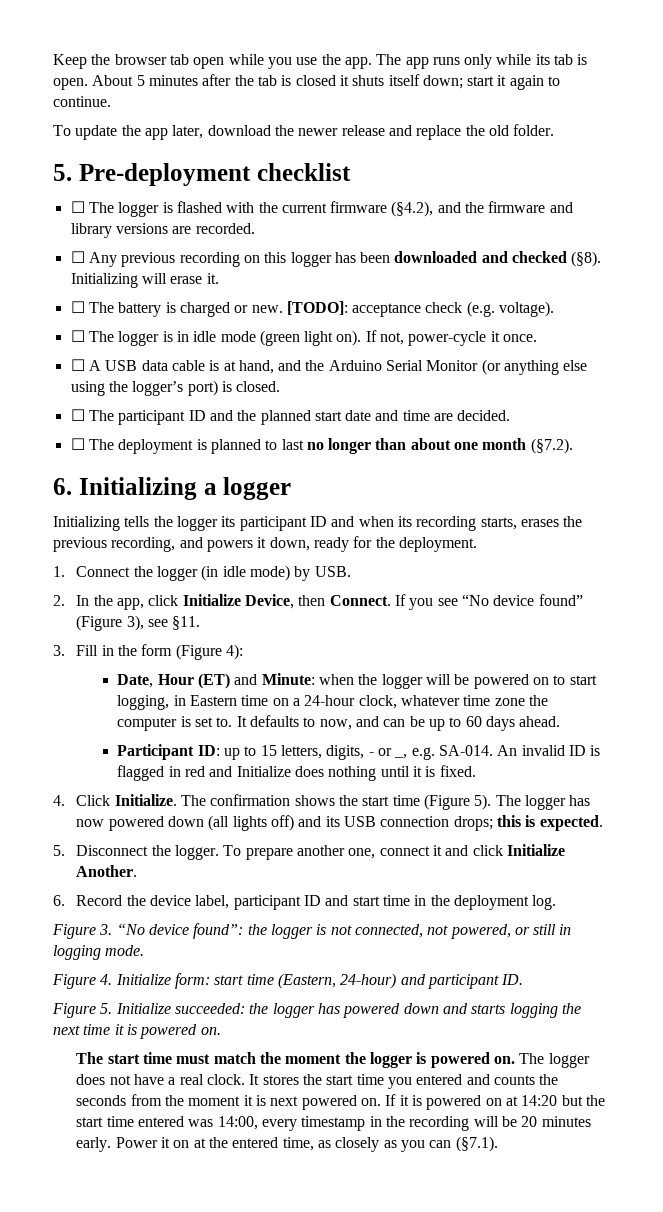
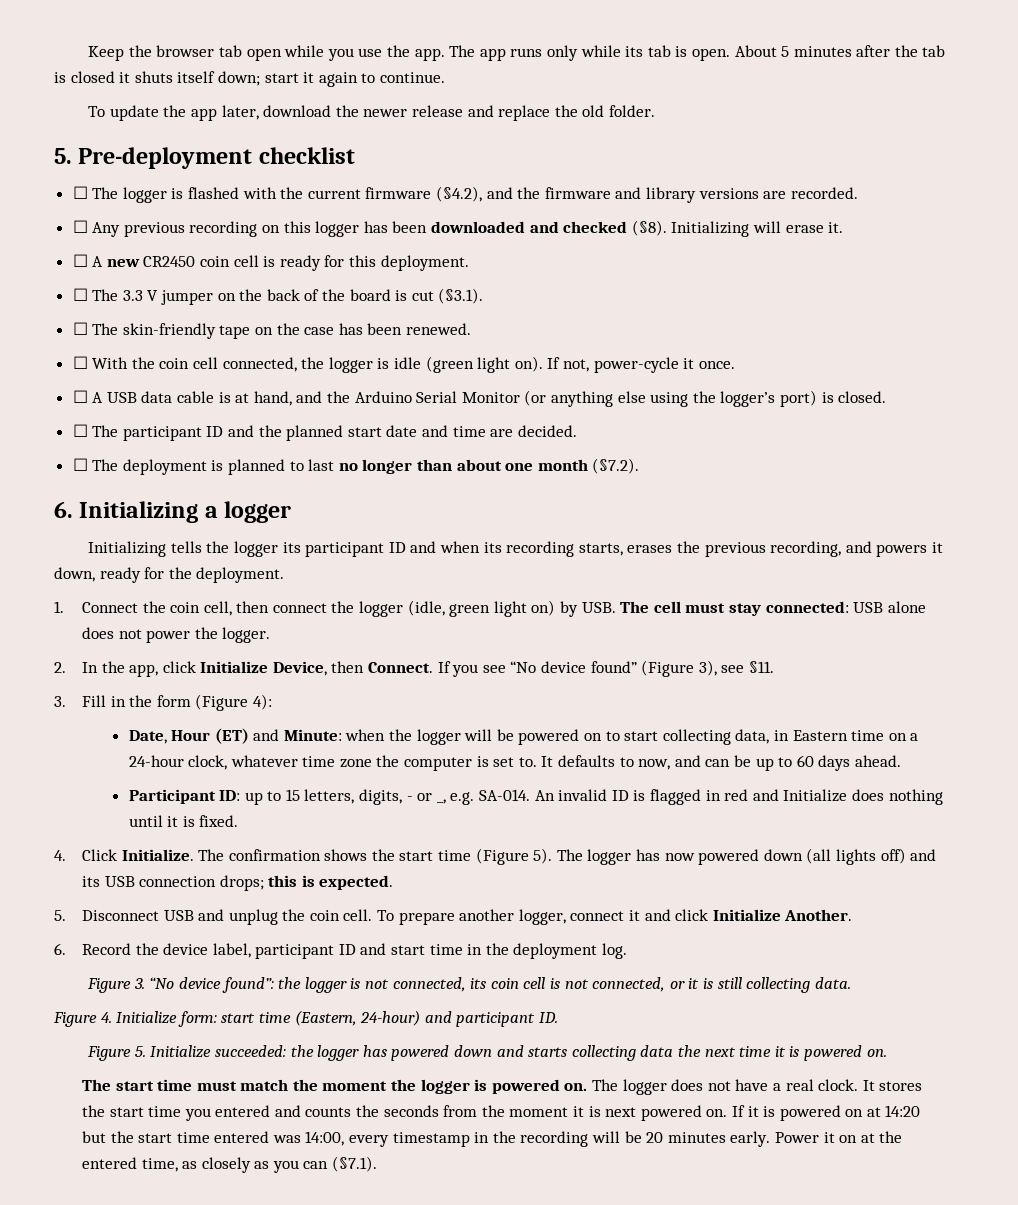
- ☐ The battery is charged or new. [TODO]: acceptance check (e.g. voltage).
- ☐ The logger is in idle mode (green light on).
+ ☐ A new CR2450 coin cell is ready for this deployment.
+ ☐ The 3.3 V jumper on the back of the board is cut (§3.1).
+ ☐ The skin-friendly tape on the case has been renewed.
+ ☐ With the coin cell connected, the logger is idle (green light on).
- 1. Connect the logger (in idle mode) by USB.
+ 1. Connect the coin cell, then connect the logger (idle, green light on) by USB. The cell must stay connected: USB alone does not power the logger.
- Date, Hour (ET) and Minute: when the logger will be powered on to start logging, in Eastern time on a 24-hour clock, whatever time zone the computer is set to.
+ Date, Hour (ET) and Minute: when the logger will be powered on to start collecting data, in Eastern time on a 24-hour clock, whatever time zone the computer is set to.
- 5. Disconnect the logger.
+ 5. Disconnect USB and unplug the coin cell.
- To prepare another one, connect it and click Initialize Another.
+ To prepare another logger, connect it and click Initialize Another.
- Figure 3. “No device found”: the logger is not connected, not powered, or still in logging mode.
+ Figure 3. “No device found”: the logger is not connected, its coin cell is not connected, or it is still collecting data.
- Figure 5. Initialize succeeded: the logger has powered down and starts logging the next time it is powered on.
+ Figure 5. Initialize succeeded: the logger has powered down and starts collecting data the next time it is powered on.

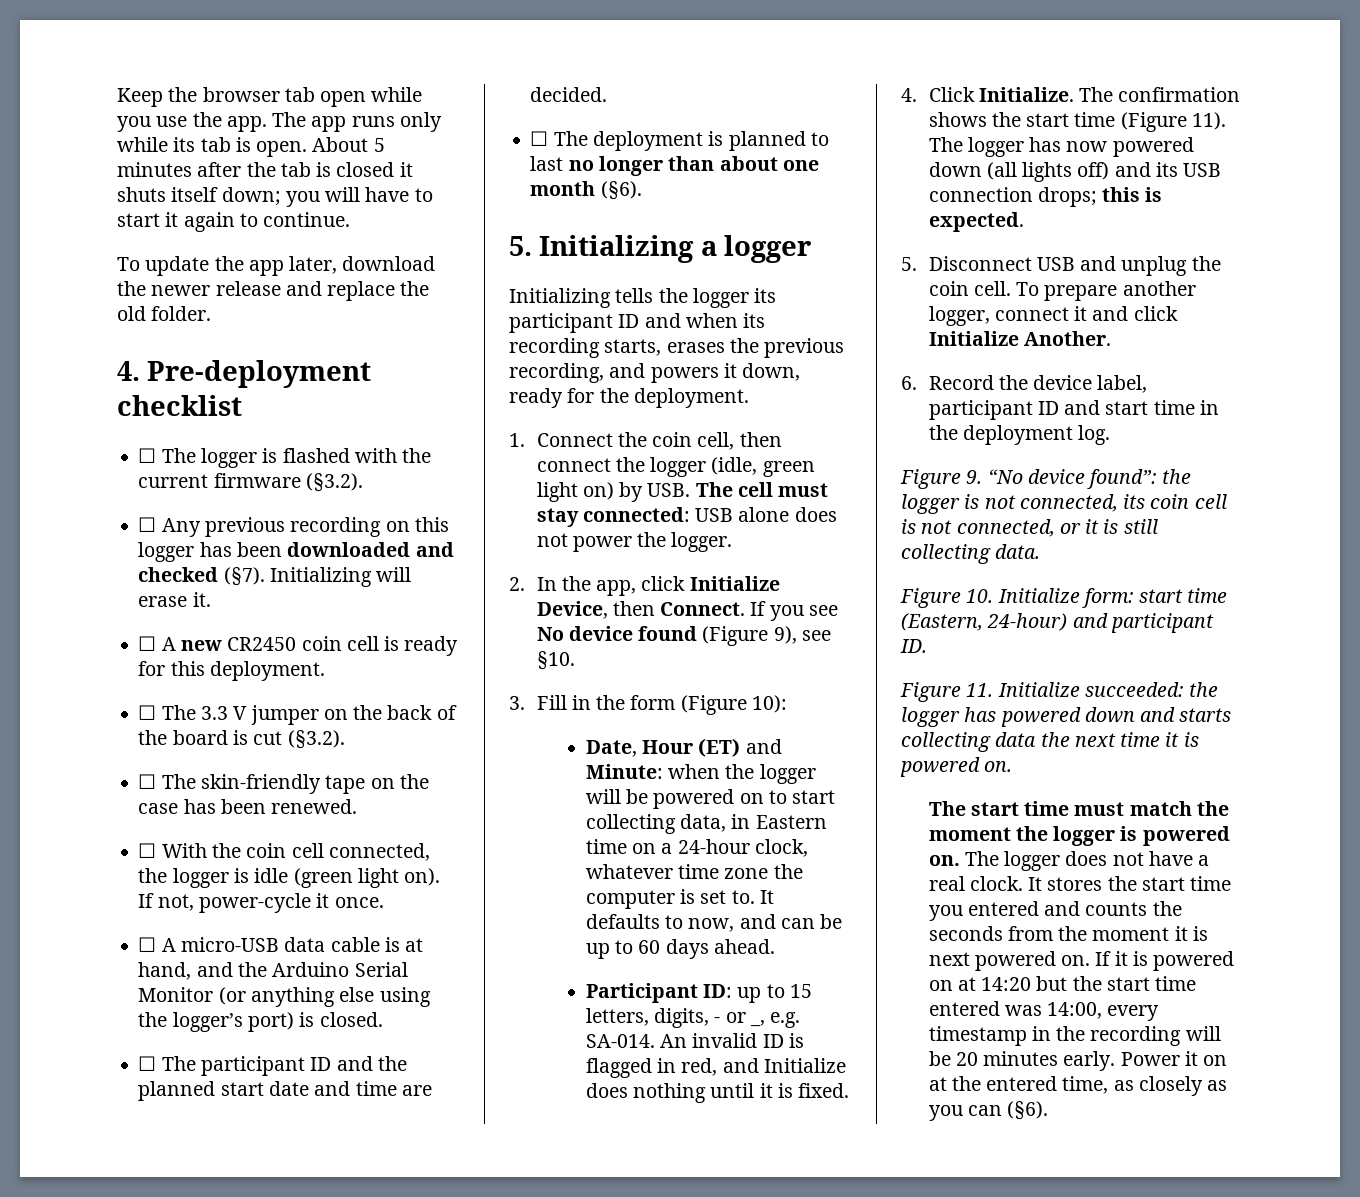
- About 5 minutes after the tab is closed it shuts itself down; start it again to continue.
+ About 5 minutes after the tab is closed it shuts itself down; you will have to start it again to continue.
- 5. Pre-deployment checklist
+ 4. Pre-deployment checklist
- ☐ The logger is flashed with the current firmware (§4.2), and the firmware and library versions are recorded.
+ ☐ The logger is flashed with the current firmware (§3.2).
- ☐ Any previous recording on this logger has been downloaded and checked (§8).
+ ☐ Any previous recording on this logger has been downloaded and checked (§7).
- ☐ The 3.3 V jumper on the back of the board is cut (§3.1).
+ ☐ The 3.3 V jumper on the back of the board is cut (§3.2).
- ☐ A USB data cable is at hand, and the Arduino Serial Monitor (or anything else using the logger’s port) is closed.
+ ☐ A micro-USB data cable is at hand, and the Arduino Serial Monitor (or anything else using the logger’s port) is closed.
- ☐ The deployment is planned to last no longer than about one month (§7.2).
- 6. Initializing a logger
+ ☐ The deployment is planned to last no longer than about one month (§6).
+ 5. Initializing a logger
- If you see “No device found” (Figure 3), see §11.
+ If you see No device found (Figure 9), see §10.
- 3. Fill in the form (Figure 4):
+ 3. Fill in the form (Figure 10):
- An invalid ID is flagged in red and Initialize does nothing until it is fixed.
+ An invalid ID is flagged in red, and Initialize does nothing until it is fixed.
- The confirmation shows the start time (Figure 5).
+ The confirmation shows the start time (Figure 11).
- Figure 3. “No device found”: the logger is not connected, its coin cell is not connected, or it is still collecting data.
+ Figure 9. “No device found”: the logger is not connected, its coin cell is not connected, or it is still collecting data.
- Figure 4. Initialize form: start time (Eastern, 24-hour) and participant ID.
+ Figure 10. Initialize form: start time (Eastern, 24-hour) and participant ID.
- Figure 5. Initialize succeeded: the logger has powered down and starts collecting data the next time it is powered on.
+ Figure 11. Initialize succeeded: the logger has powered down and starts collecting data the next time it is powered on.
- Power it on at the entered time, as closely as you can (§7.1).
+ Power it on at the entered time, as closely as you can (§6).

